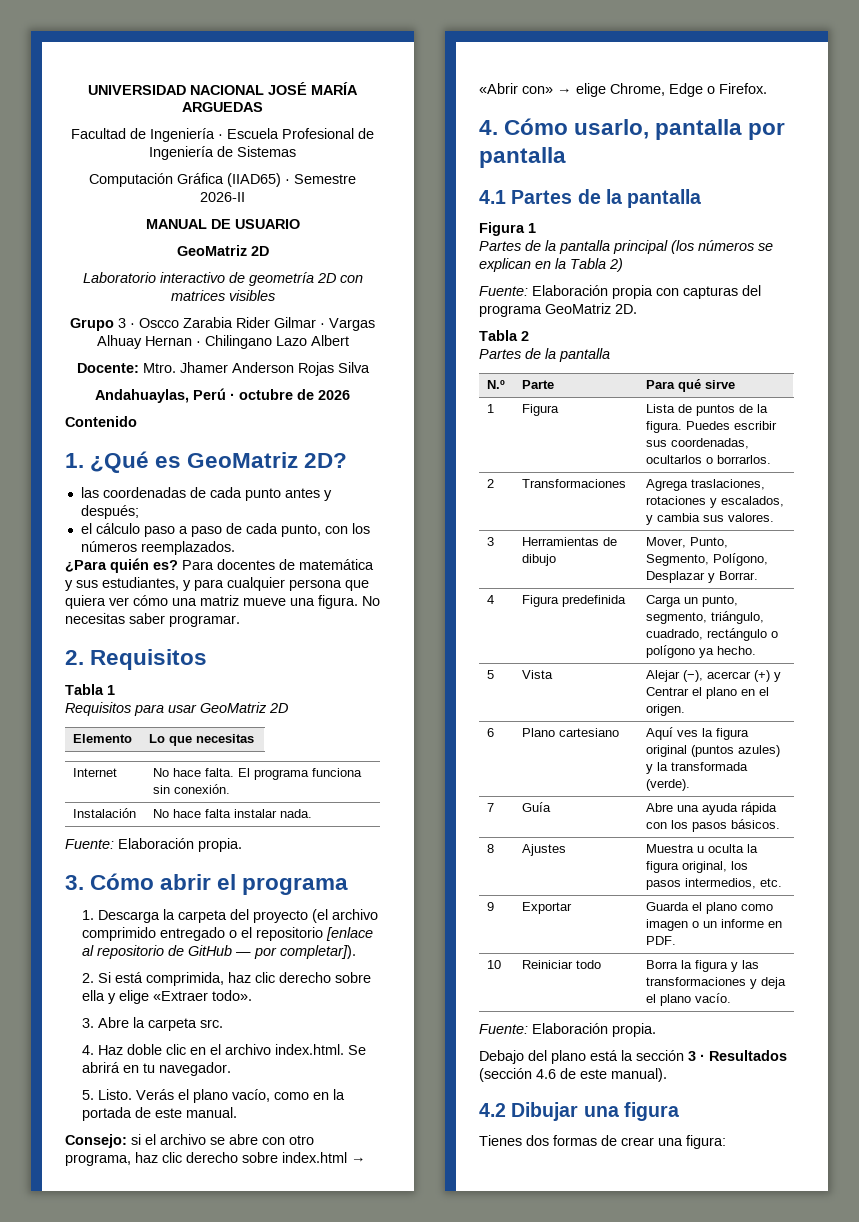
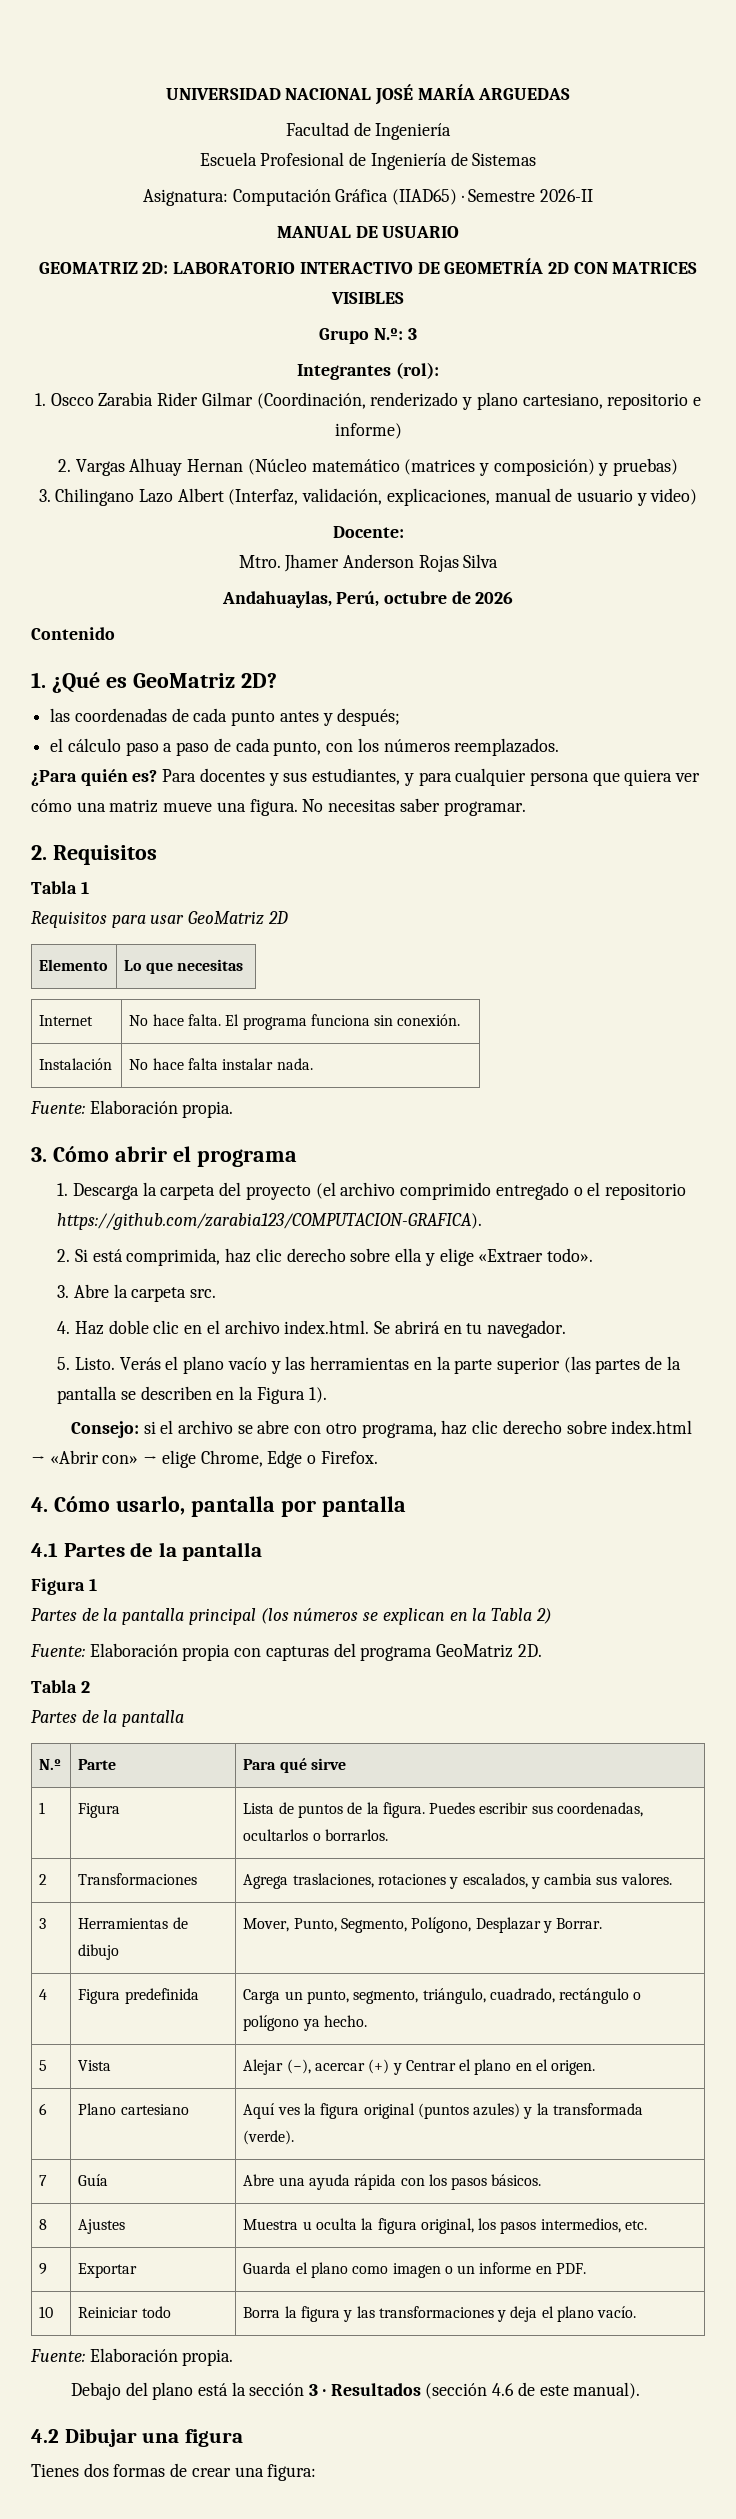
- Facultad de Ingeniería · Escuela Profesional de Ingeniería de Sistemas
+ Facultad de Ingeniería
+ Escuela Profesional de Ingeniería de Sistemas
- Computación Gráfica (IIAD65) · Semestre 2026-II
+ Asignatura: Computación Gráfica (IIAD65) · Semestre 2026-II
  MANUAL DE USUARIO
- GeoMatriz 2D
- Laboratorio interactivo de geometría 2D con matrices visibles
+ GEOMATRIZ 2D: LABORATORIO INTERACTIVO DE GEOMETRÍA 2D CON MATRICES VISIBLES
- Grupo 3 · Oscco Zarabia Rider Gilmar · Vargas Alhuay Hernan · Chilingano Lazo Albert
+ Grupo N.º: 3
+ Integrantes (rol):
+ 1. Oscco Zarabia Rider Gilmar (Coordinación, renderizado y plano cartesiano, repositorio e informe)
+ 2. Vargas Alhuay Hernan (Núcleo matemático (matrices y composición) y pruebas)
+ 3. Chilingano Lazo Albert (Interfaz, validación, explicaciones, manual de usuario y video)
- Docente: Mtro.
+ Docente:
+ Mtro.
- Andahuaylas, Perú · octubre de 2026
+ Andahuaylas, Perú, octubre de 2026
- Para docentes de matemática y sus estudiantes, y para cualquier persona que quiera ver cómo una matriz mueve una figura.
+ Para docentes y sus estudiantes, y para cualquier persona que quiera ver cómo una matriz mueve una figura.
- 1. Descarga la carpeta del proyecto (el archivo comprimido entregado o el repositorio [enlace al repositorio de GitHub — por completar]).
+ 1. Descarga la carpeta del proyecto (el archivo comprimido entregado o el repositorio https://github.com/zarabia123/COMPUTACION-GRAFICA).
- Verás el plano vacío, como en la portada de este manual.
+ Verás el plano vacío y las herramientas en la parte superior (las partes de la pantalla se describen en la Figura 1).

